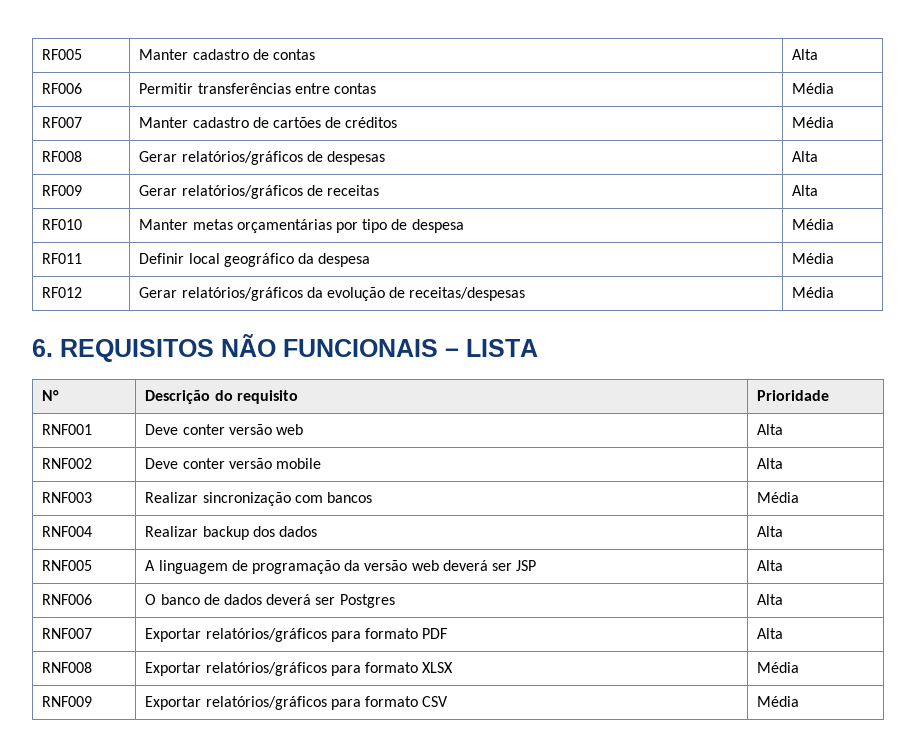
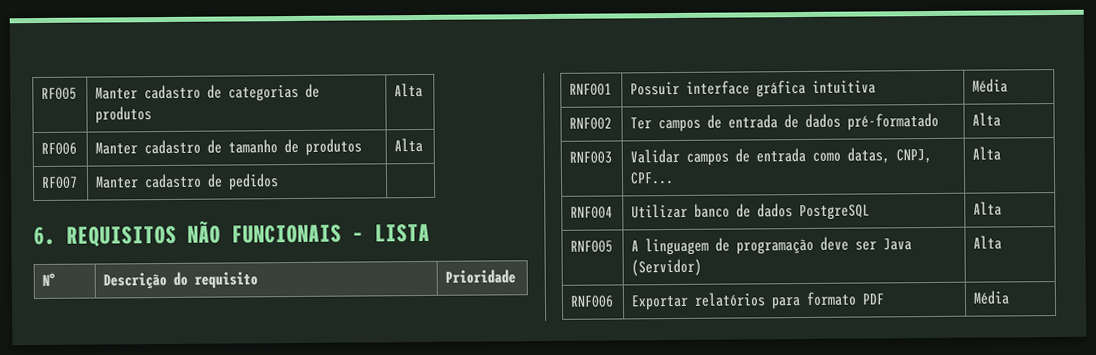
- RF005 | Manter cadastro de contas | Alta
+ RF005 | Manter cadastro de categorias de produtos | Alta
- RF006 | Permitir transferências entre contas | Média
- RF007 | Manter cadastro de cartões de créditos | Média
- RF008 | Gerar relatórios/gráficos de despesas | Alta
- RF009 | Gerar relatórios/gráficos de receitas | Alta
- RF010 | Manter metas orçamentárias por tipo de despesa | Média
- RF011 | Definir local geográfico da despesa | Média
- RF012 | Gerar relatórios/gráficos da evolução de receitas/despesas | Média
+ RF006 | Manter cadastro de tamanho de produtos | Alta
+ RF007 | Manter cadastro de pedidos |
- RNF001 | Deve conter versão web | Alta
- RNF002 | Deve conter versão mobile | Alta
- RNF003 | Realizar sincronização com bancos | Média
- RNF004 | Realizar backup dos dados | Alta
+ RNF001 | Possuir interface gráfica intuitiva | Média
+ RNF002 | Ter campos de entrada de dados pré-formatado | Alta
+ RNF003 | Validar campos de entrada como datas, CNPJ, CPF... | Alta
+ RNF004 | Utilizar banco de dados PostgreSQL | Alta
- RNF005 | A linguagem de programação da versão web deverá ser JSP | Alta
- RNF006 | O banco de dados deverá ser Postgres | Alta
- RNF007 | Exportar relatórios/gráficos para formato PDF | Alta
- RNF008 | Exportar relatórios/gráficos para formato XLSX | Média
- RNF009 | Exportar relatórios/gráficos para formato CSV | Média
+ RNF005 | A linguagem de programação deve ser Java (Servidor) | Alta
+ RNF006 | Exportar relatórios para formato PDF | Média

